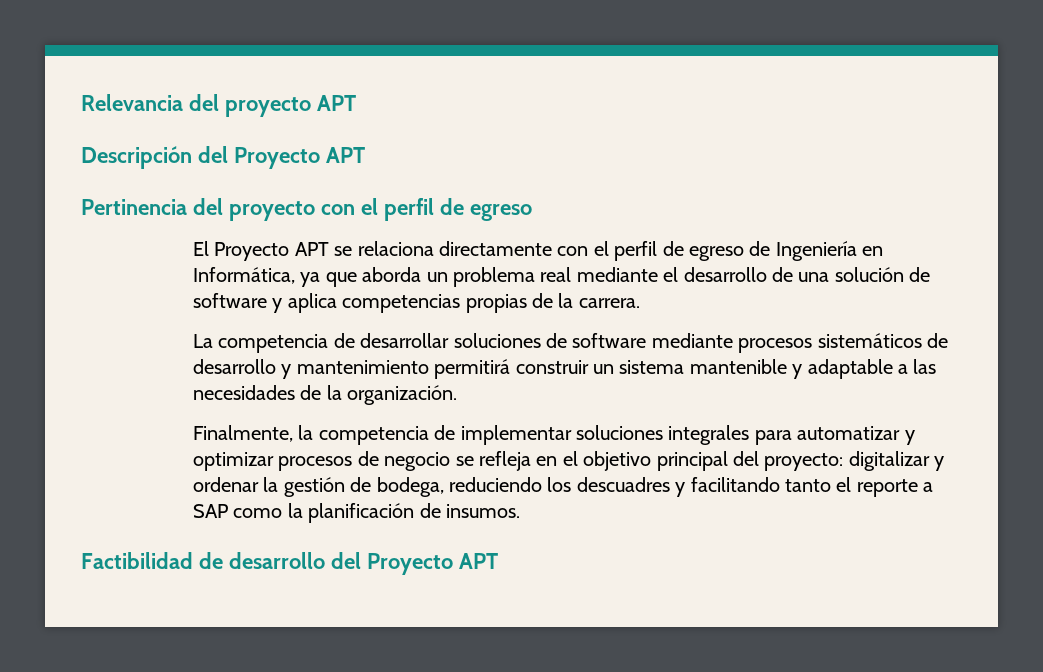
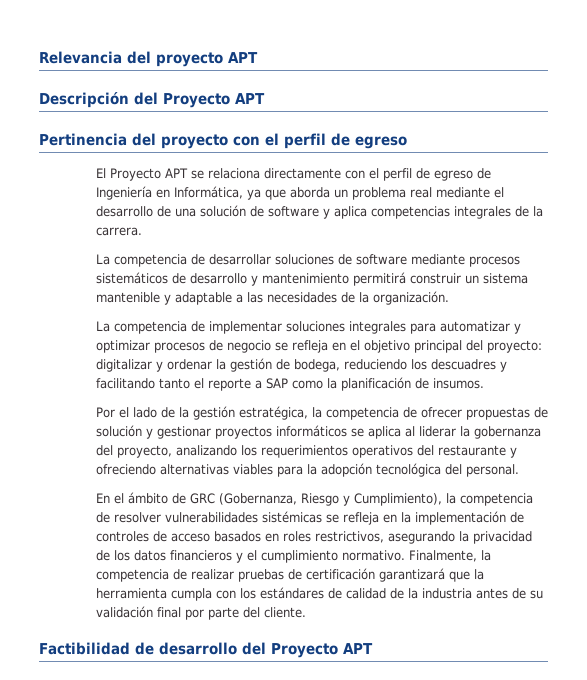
- El Proyecto APT se relaciona directamente con el perfil de egreso de Ingeniería en Informática, ya que aborda un problema real mediante el desarrollo de una solución de software y aplica competencias propias de la carrera.
+ El Proyecto APT se relaciona directamente con el perfil de egreso de Ingeniería en Informática, ya que aborda un problema real mediante el desarrollo de una solución de software y aplica competencias integrales de la carrera.
- Finalmente, la competencia de implementar soluciones integrales para automatizar y optimizar procesos de negocio se refleja en el objetivo principal del proyecto: digitalizar y ordenar la gestión de bodega, reduciendo los descuadres y facilitando tanto el reporte a SAP como la planificación de insumos.
+ La competencia de implementar soluciones integrales para automatizar y optimizar procesos de negocio se refleja en el objetivo principal del proyecto: digitalizar y ordenar la gestión de bodega, reduciendo los descuadres y facilitando tanto el reporte a SAP como la planificación de insumos.
+ Por el lado de la gestión estratégica, la competencia de ofrecer propuestas de solución y gestionar proyectos informáticos se aplica al liderar la gobernanza del proyecto, analizando los requerimientos operativos del restaurante y ofreciendo alternativas viables para la adopción tecnológica del personal.
+ En el ámbito de GRC (Gobernanza, Riesgo y Cumplimiento), la competencia de resolver vulnerabilidades sistémicas se refleja en la implementación de controles de acceso basados en roles restrictivos, asegurando la privacidad de los datos financieros y el cumplimiento normativo. Finalmente, la competencia de realizar pruebas de certificación garantizará que la herramienta cumpla con los estándares de calidad de la industria antes de su validación final por parte del cliente.

